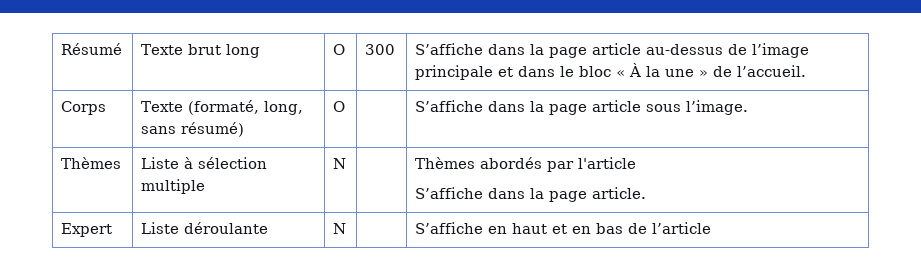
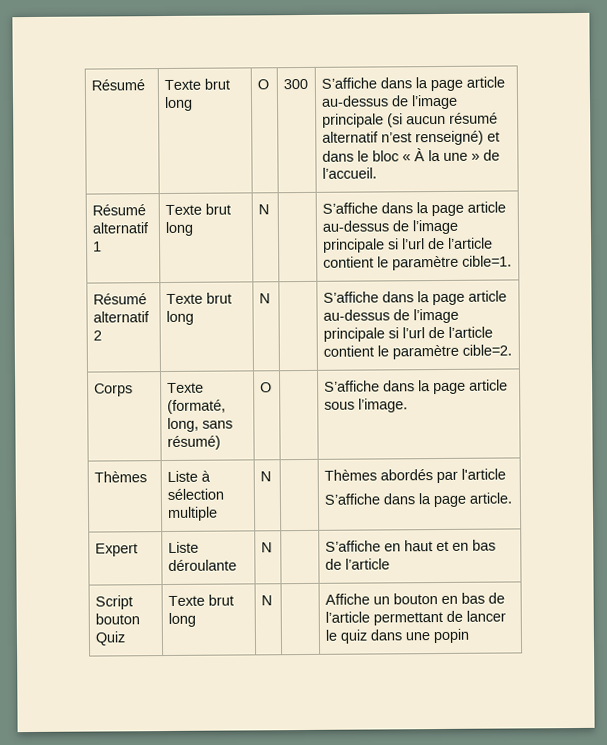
- Résumé | Texte brut long | O | 300 | S’affiche dans la page article au-dessus de l’image principale et dans le bloc « À la une » de l’accueil.
+ Résumé | Texte brut long | O | 300 | S’affiche dans la page article au-dessus de l’image principale (si aucun résumé alternatif n’est renseigné) et dans le bloc « À la une » de l’accueil.
+ Résumé alternatif 1 | Texte brut long | N | | S’affiche dans la page article au-dessus de l’image principale si l’url de l’article contient le paramètre cible=1.
+ Résumé alternatif 2 | Texte brut long | N | | S’affiche dans la page article au-dessus de l’image principale si l’url de l’article contient le paramètre cible=2.
+ Script bouton Quiz | Texte brut long | N | | Affiche un bouton en bas de l’article permettant de lancer le quiz dans une popin

